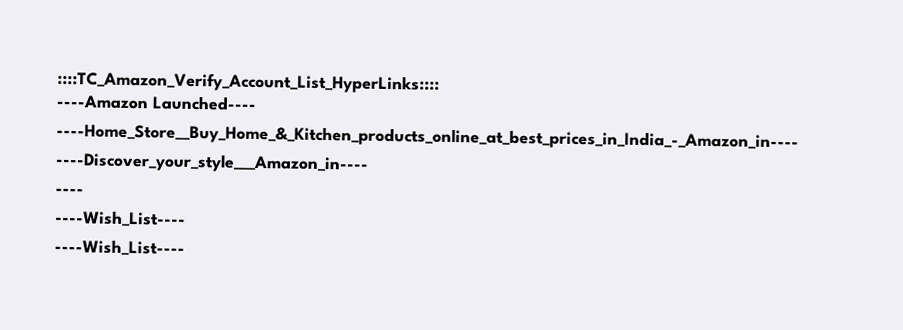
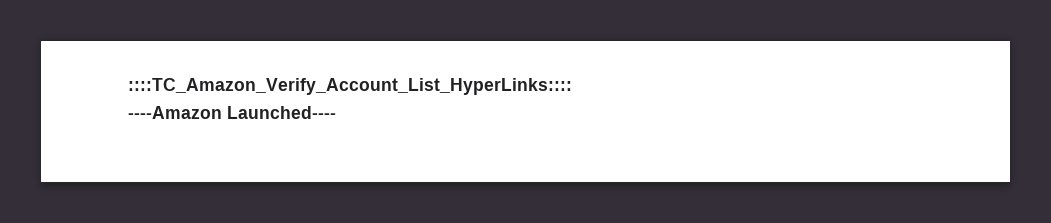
- ----Home_Store__Buy_Home_&_Kitchen_products_online_at_best_prices_in_India_-_Amazon_in----
- ----Discover_your_style___Amazon_in----
- ----
- ----Wish_List----
- ----Wish_List----

